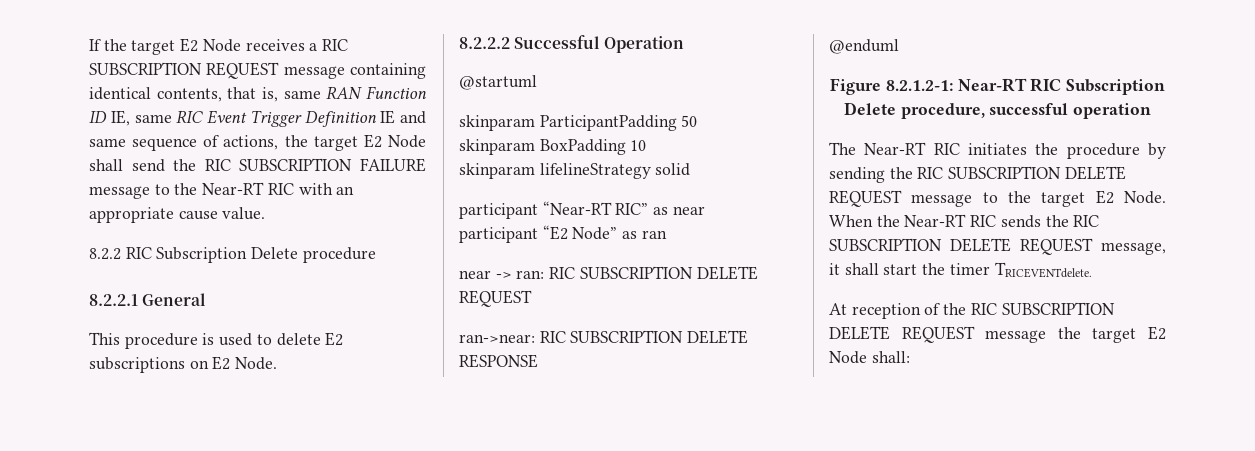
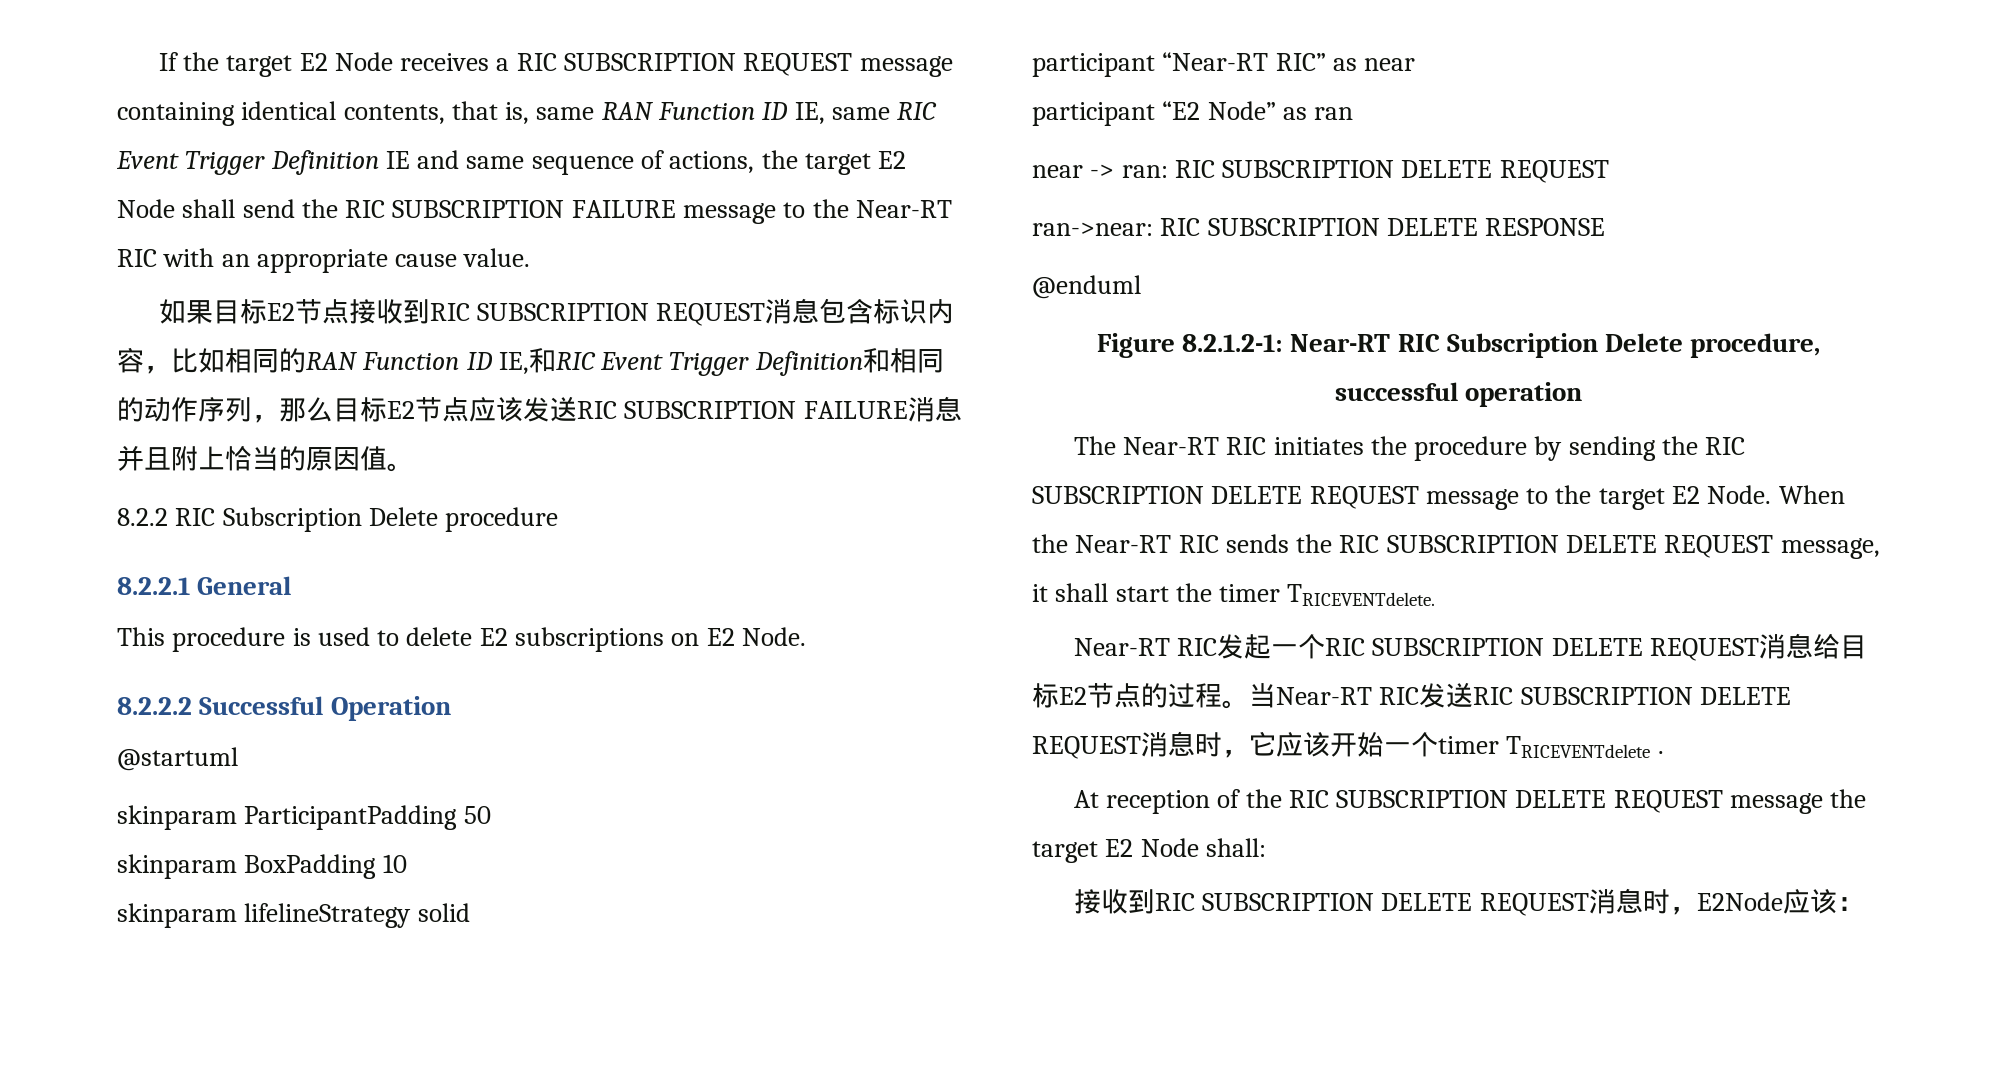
+ 如果目标E2节点接收到RIC SUBSCRIPTION REQUEST消息包含标识内容，比如相同的RAN Function ID IE,和RIC Event Trigger Definition和相同的动作序列，那么目标E2节点应该发送RIC SUBSCRIPTION FAILURE消息并且附上恰当的原因值。
+ Near-RT RIC发起一个RIC SUBSCRIPTION DELETE REQUEST消息给目标E2节点的过程。当Near-RT RIC发送RIC SUBSCRIPTION DELETE REQUEST消息时，它应该开始一个timer TRICEVENTdelete .
+ 接收到RIC SUBSCRIPTION DELETE REQUEST消息时，E2Node应该：

